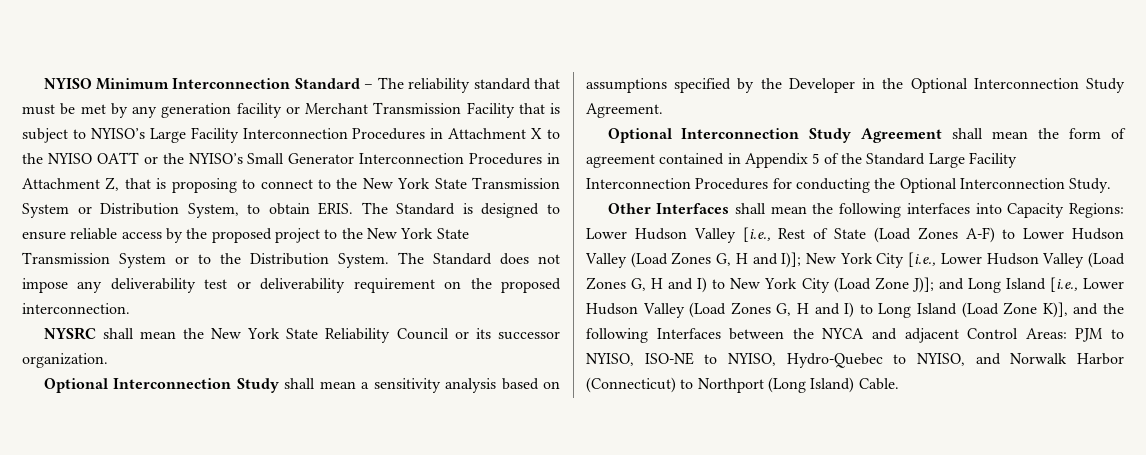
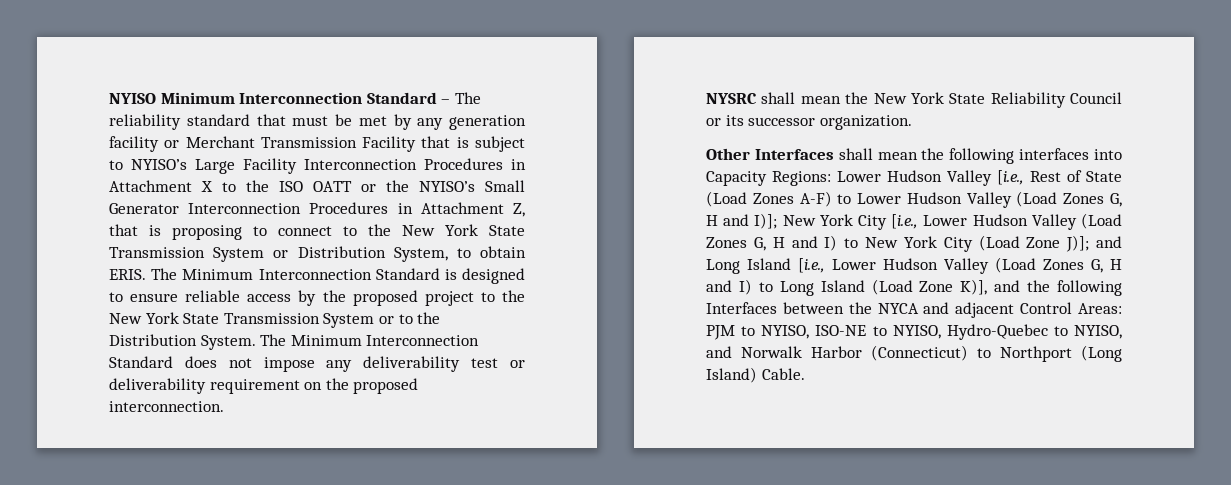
- NYISO Minimum Interconnection Standard – The reliability standard that must be met by any generation facility or Merchant Transmission Facility that is subject to NYISO’s Large Facility Interconnection Procedures in Attachment X to the NYISO OATT or the NYISO’s Small Generator Interconnection Procedures in Attachment Z, that is proposing to connect to the New York State Transmission System or Distribution System, to obtain ERIS.
+ NYISO Minimum Interconnection Standard – The reliability standard that must be met by any generation facility or Merchant Transmission Facility that is subject to NYISO’s Large Facility Interconnection Procedures in Attachment X to the ISO OATT or the NYISO’s Small Generator Interconnection Procedures in Attachment Z, that is proposing to connect to the New York State Transmission System or Distribution System, to obtain ERIS.
- The Standard is designed to ensure reliable access by the proposed project to the New York State Transmission System or to the Distribution System.
+ The Minimum Interconnection Standard is designed to ensure reliable access by the proposed project to the New York State Transmission System or to the Distribution System.
- The Standard does not impose any deliverability test or deliverability requirement on the proposed interconnection.
+ The Minimum Interconnection Standard does not impose any deliverability test or deliverability requirement on the proposed interconnection.
- Optional Interconnection Study shall mean a sensitivity analysis based on assumptions specified by the Developer in the Optional Interconnection Study Agreement.
- Optional Interconnection Study Agreement shall mean the form of agreement contained in Appendix 5 of the Standard Large Facility Interconnection Procedures for conducting the Optional Interconnection Study.

